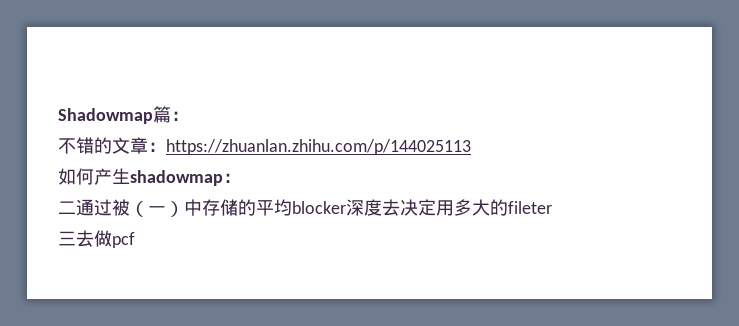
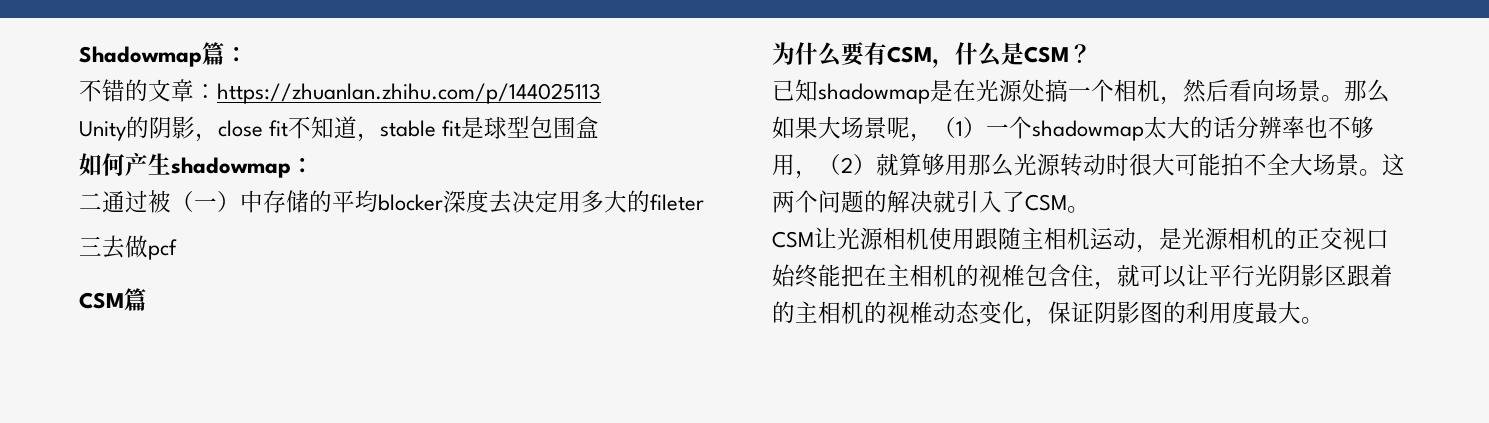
+ Unity的阴影，close fit不知道，stable fit是球型包围盒
+ CSM篇
+ 为什么要有CSM，什么是CSM？
+ 已知shadowmap是在光源处搞一个相机，然后看向场景。那么如果大场景呢，（1）一个shadowmap太大的话分辨率也不够用，（2）就算够用那么光源转动时很大可能拍不全大场景。这两个问题的解决就引入了CSM。
+ CSM让光源相机使用跟随主相机运动，是光源相机的正交视口始终能把在主相机的视椎包含住，就可以让平行光阴影区跟着的主相机的视椎动态变化，保证阴影图的利用度最大。

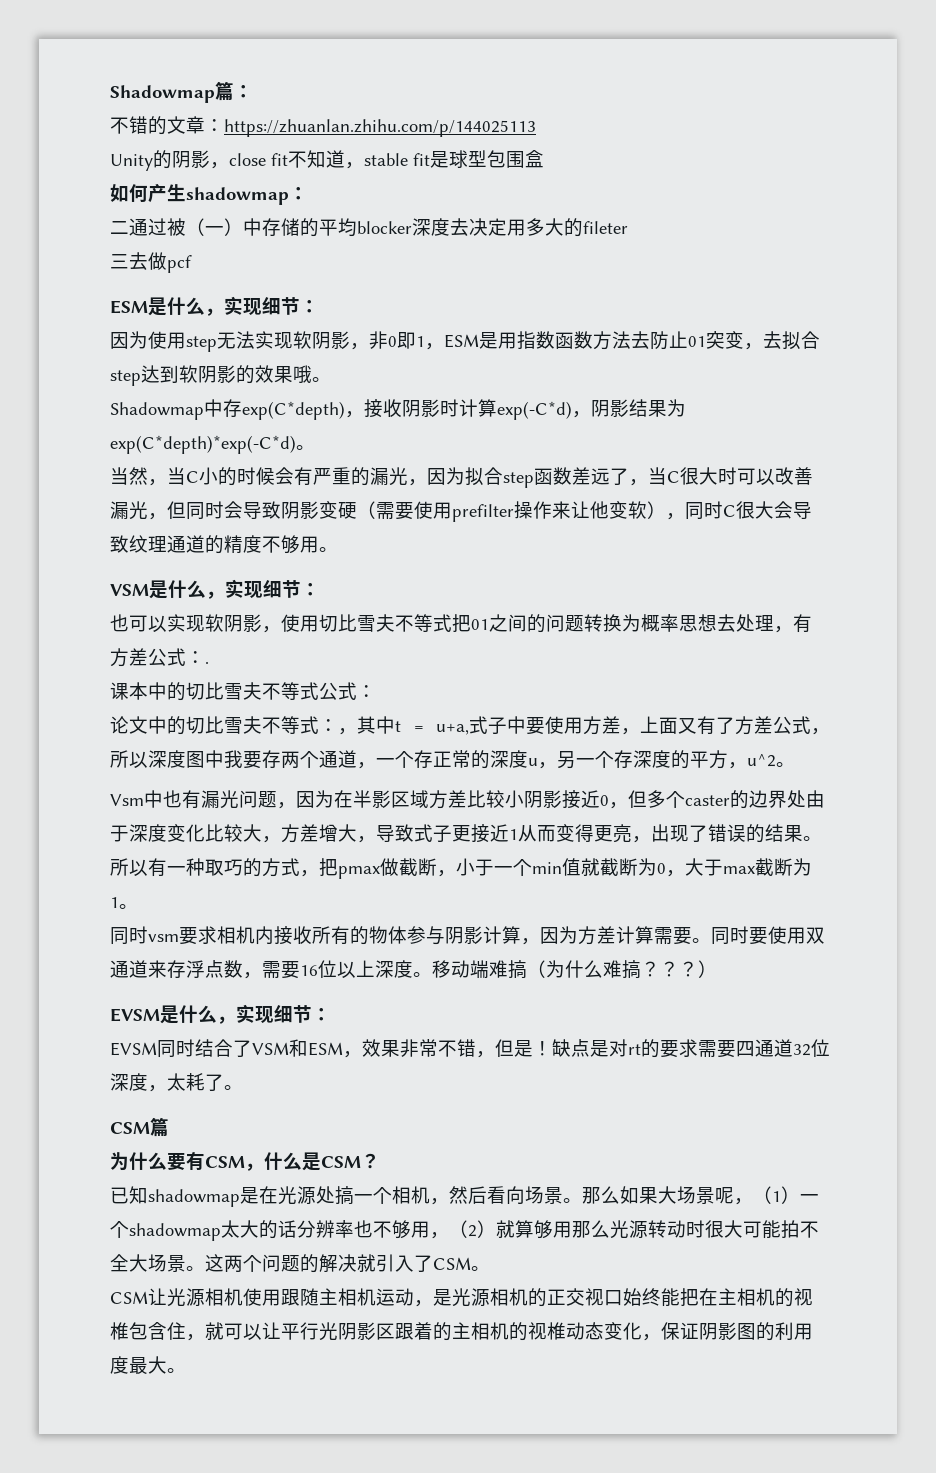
+ ESM是什么，实现细节：
+ 因为使用step无法实现软阴影，非0即1，ESM是用指数函数方法去防止01突变，去拟合step达到软阴影的效果哦。
+ Shadowmap中存exp(C*depth)，接收阴影时计算exp(-C*d)，阴影结果为exp(C*depth)*exp(-C*d)。
+ 当然，当C小的时候会有严重的漏光，因为拟合step函数差远了，当C很大时可以改善漏光，但同时会导致阴影变硬（需要使用prefilter操作来让他变软），同时C很大会导致纹理通道的精度不够用。
+ VSM是什么，实现细节：
+ 也可以实现软阴影，使用切比雪夫不等式把01之间的问题转换为概率思想去处理，有方差公式：.
+ 课本中的切比雪夫不等式公式：
+ 论文中的切比雪夫不等式：，其中t = u+a,式子中要使用方差，上面又有了方差公式，所以深度图中我要存两个通道，一个存正常的深度u，另一个存深度的平方，u^2。
+ Vsm中也有漏光问题，因为在半影区域方差比较小阴影接近0，但多个caster的边界处由于深度变化比较大，方差增大，导致式子更接近1从而变得更亮，出现了错误的结果。所以有一种取巧的方式，把pmax做截断，小于一个min值就截断为0，大于max截断为1。
+ 同时vsm要求相机内接收所有的物体参与阴影计算，因为方差计算需要。同时要使用双通道来存浮点数，需要16位以上深度。移动端难搞（为什么难搞？？？）
+ EVSM是什么，实现细节：
+ EVSM同时结合了VSM和ESM，效果非常不错，但是！缺点是对rt的要求需要四通道32位深度，太耗了。

